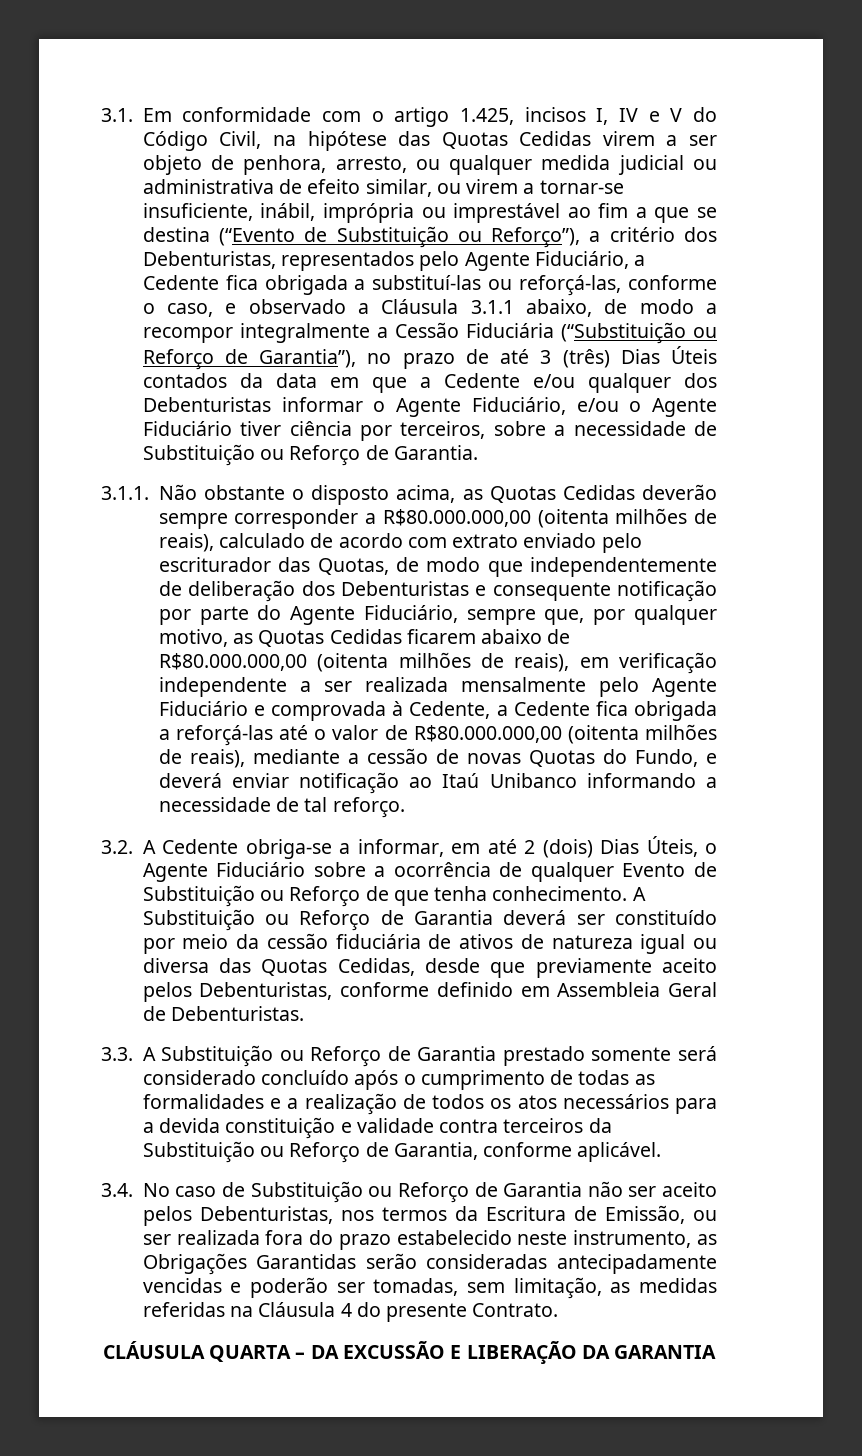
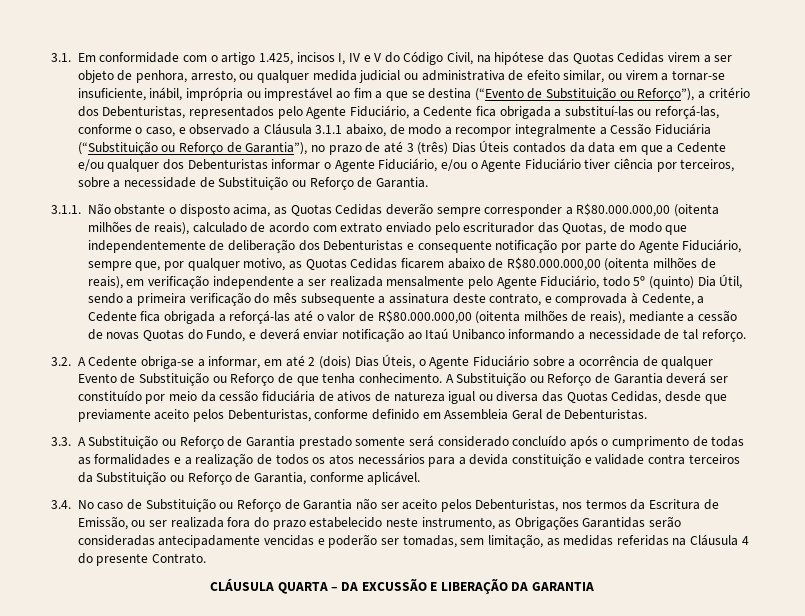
- 3.1.1. Não obstante o disposto acima, as Quotas Cedidas deverão sempre corresponder a R$80.000.000,00 (oitenta milhões de reais), calculado de acordo com extrato enviado pelo escriturador das Quotas, de modo que independentemente de deliberação dos Debenturistas e consequente notificação por parte do Agente Fiduciário, sempre que, por qualquer motivo, as Quotas Cedidas ficarem abaixo de R$80.000.000,00 (oitenta milhões de reais), em verificação independente a ser realizada mensalmente pelo Agente Fiduciário e comprovada à Cedente, a Cedente fica obrigada a reforçá-las até o valor de R$80.000.000,00 (oitenta milhões de reais), mediante a cessão de novas Quotas do Fundo, e deverá enviar notificação ao Itaú Unibanco informando a necessidade de tal reforço.
+ 3.1.1. Não obstante o disposto acima, as Quotas Cedidas deverão sempre corresponder a R$80.000.000,00 (oitenta milhões de reais), calculado de acordo com extrato enviado pelo escriturador das Quotas, de modo que independentemente de deliberação dos Debenturistas e consequente notificação por parte do Agente Fiduciário, sempre que, por qualquer motivo, as Quotas Cedidas ficarem abaixo de R$80.000.000,00 (oitenta milhões de reais), em verificação independente a ser realizada mensalmente pelo Agente Fiduciário, todo 5º (quinto) Dia Útil, sendo a primeira verificação do mês subsequente a assinatura deste contrato, e comprovada à Cedente, a Cedente fica obrigada a reforçá-las até o valor de R$80.000.000,00 (oitenta milhões de reais), mediante a cessão de novas Quotas do Fundo, e deverá enviar notificação ao Itaú Unibanco informando a necessidade de tal reforço.

